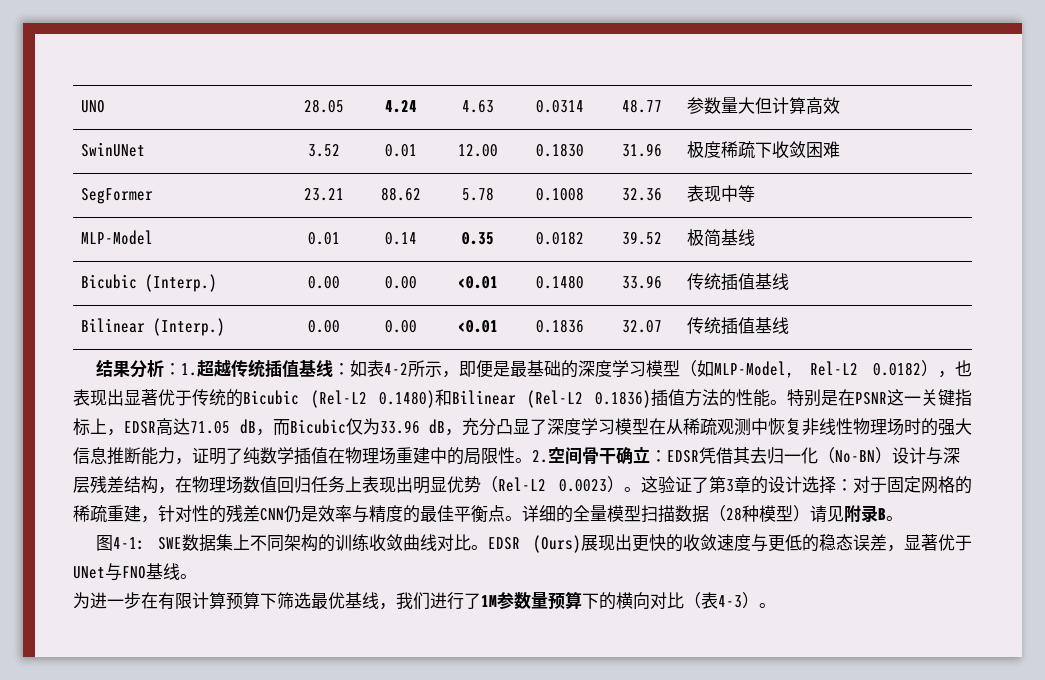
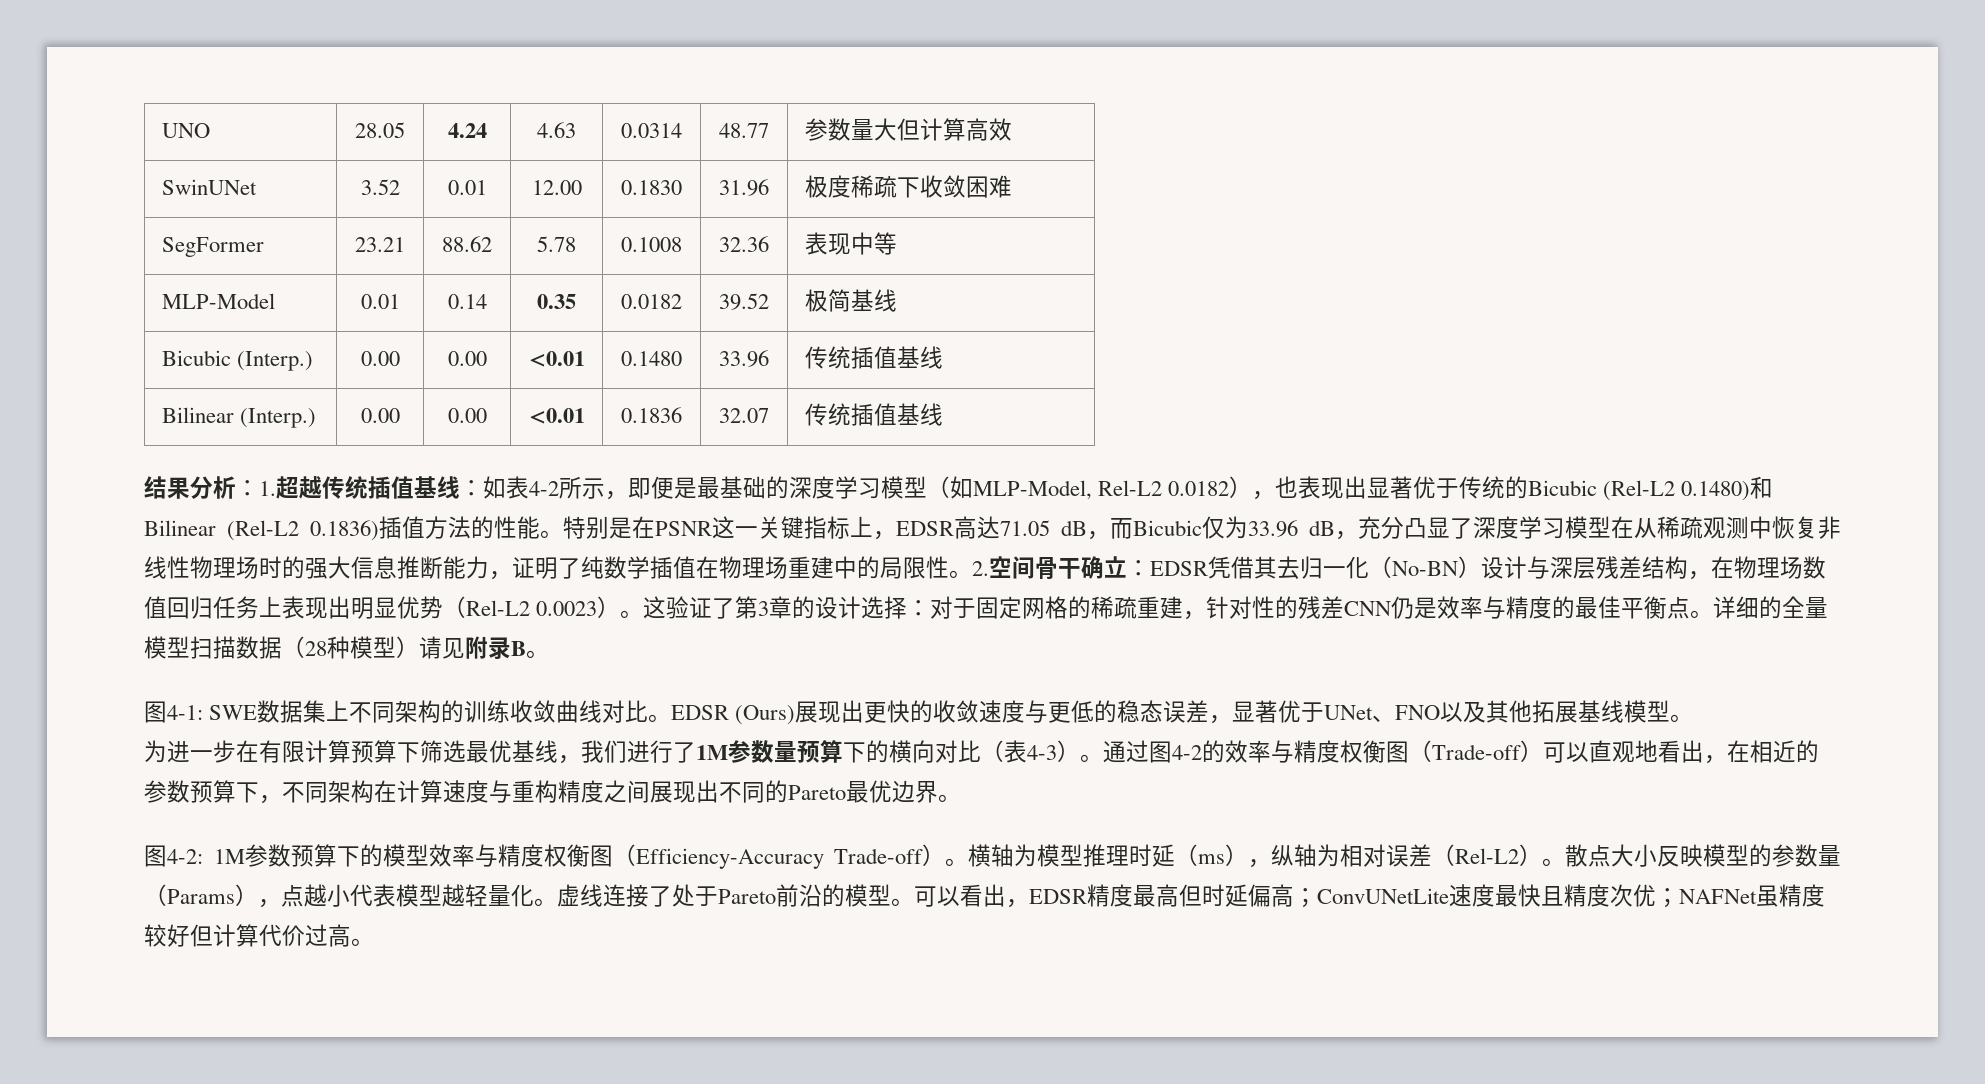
- EDSR (Ours)展现出更快的收敛速度与更低的稳态误差，显著优于UNet与FNO基线。
+ EDSR (Ours)展现出更快的收敛速度与更低的稳态误差，显著优于UNet、FNO以及其他拓展基线模型。
+ 通过图4-2的效率与精度权衡图（Trade-off）可以直观地看出，在相近的参数预算下，不同架构在计算速度与重构精度之间展现出不同的Pareto最优边界。
+ 图4-2: 1M参数预算下的模型效率与精度权衡图（Efficiency-Accuracy Trade-off）。横轴为模型推理时延（ms），纵轴为相对误差（Rel-L2）。散点大小反映模型的参数量（Params），点越小代表模型越轻量化。虚线连接了处于Pareto前沿的模型。可以看出，EDSR精度最高但时延偏高；ConvUNetLite速度最快且精度次优；NAFNet虽精度较好但计算代价过高。

